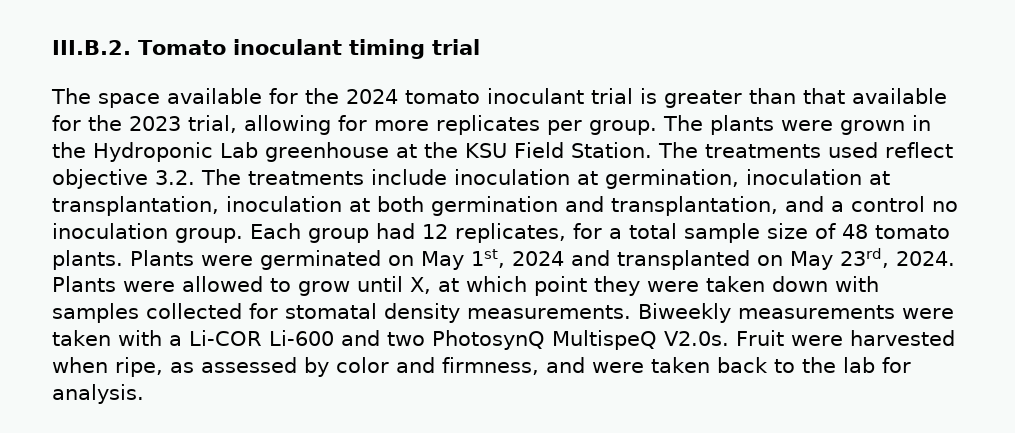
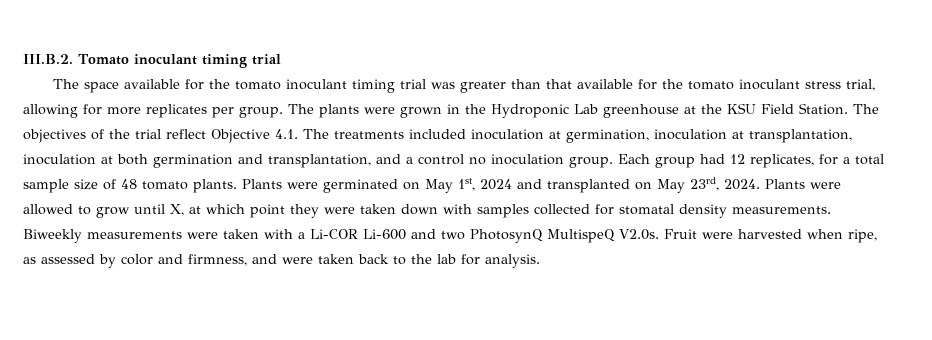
- The space available for the 2024 tomato inoculant trial is greater than that available for the 2023 trial, allowing for more replicates per group.
+ The space available for the tomato inoculant timing trial was greater than that available for the tomato inoculant stress trial, allowing for more replicates per group.
- The treatments used reflect objective 3.2. The treatments include inoculation at germination, inoculation at transplantation, inoculation at both germination and transplantation, and a control no inoculation group.
+ The objectives of the trial reflect Objective 4.1. The treatments included inoculation at germination, inoculation at transplantation, inoculation at both germination and transplantation, and a control no inoculation group.

